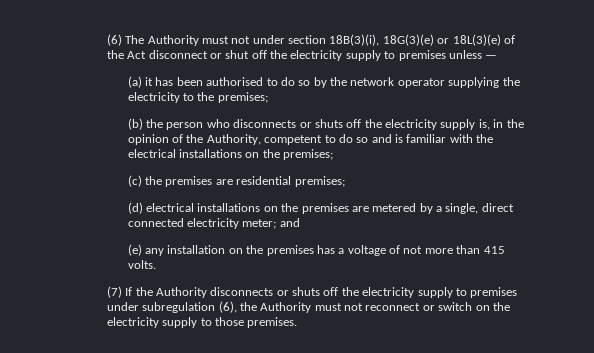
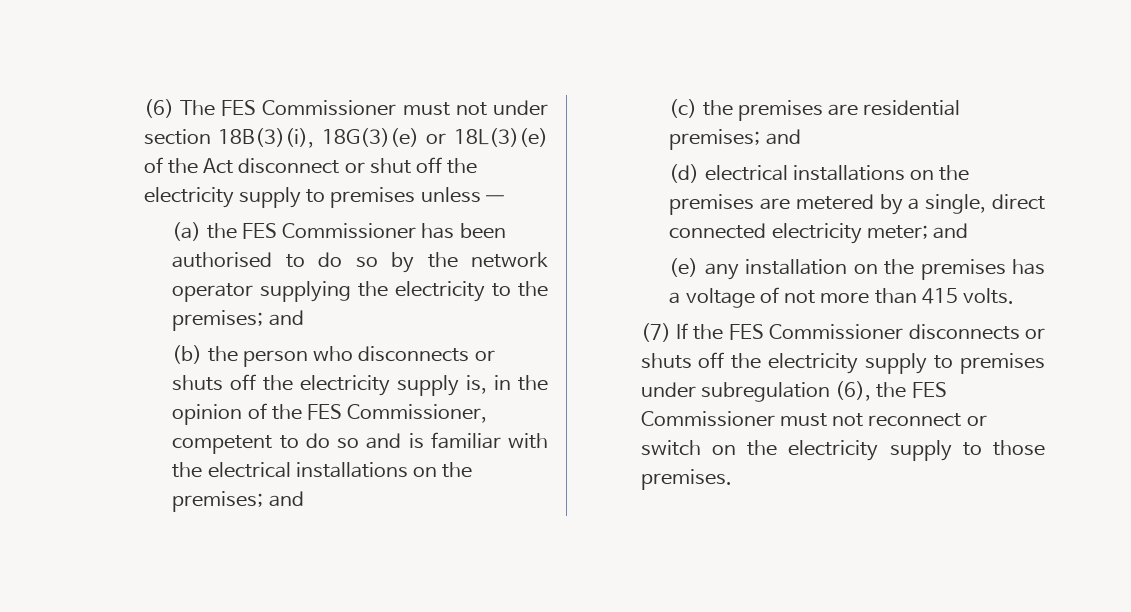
- (6) The Authority must not under section 18B(3)(i), 18G(3)(e) or 18L(3)(e) of the Act disconnect or shut off the electricity supply to premises unless —
+ (6) The FES Commissioner must not under section 18B(3)(i), 18G(3)(e) or 18L(3)(e) of the Act disconnect or shut off the electricity supply to premises unless —
- (a) it has been authorised to do so by the network operator supplying the electricity to the premises;
+ (a) the FES Commissioner has been authorised to do so by the network operator supplying the electricity to the premises; and
- (b) the person who disconnects or shuts off the electricity supply is, in the opinion of the Authority, competent to do so and is familiar with the electrical installations on the premises;
+ (b) the person who disconnects or shuts off the electricity supply is, in the opinion of the FES Commissioner, competent to do so and is familiar with the electrical installations on the premises; and
- (c) the premises are residential premises;
+ (c) the premises are residential premises; and
- (7) If the Authority disconnects or shuts off the electricity supply to premises under subregulation (6), the Authority must not reconnect or switch on the electricity supply to those premises.
+ (7) If the FES Commissioner disconnects or shuts off the electricity supply to premises under subregulation (6), the FES Commissioner must not reconnect or switch on the electricity supply to those premises.

